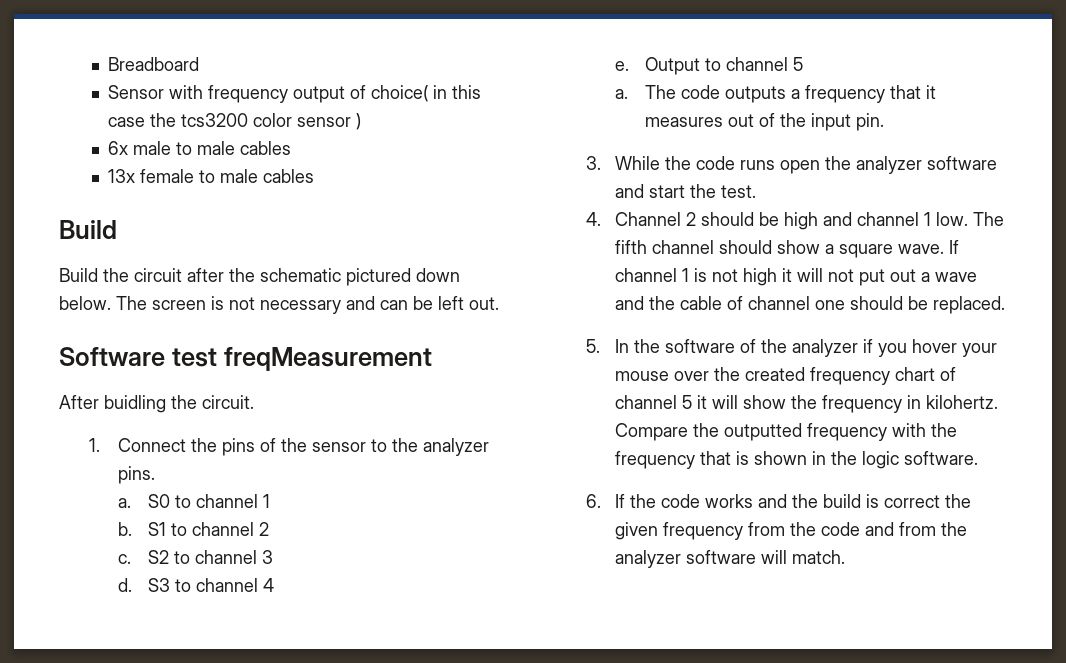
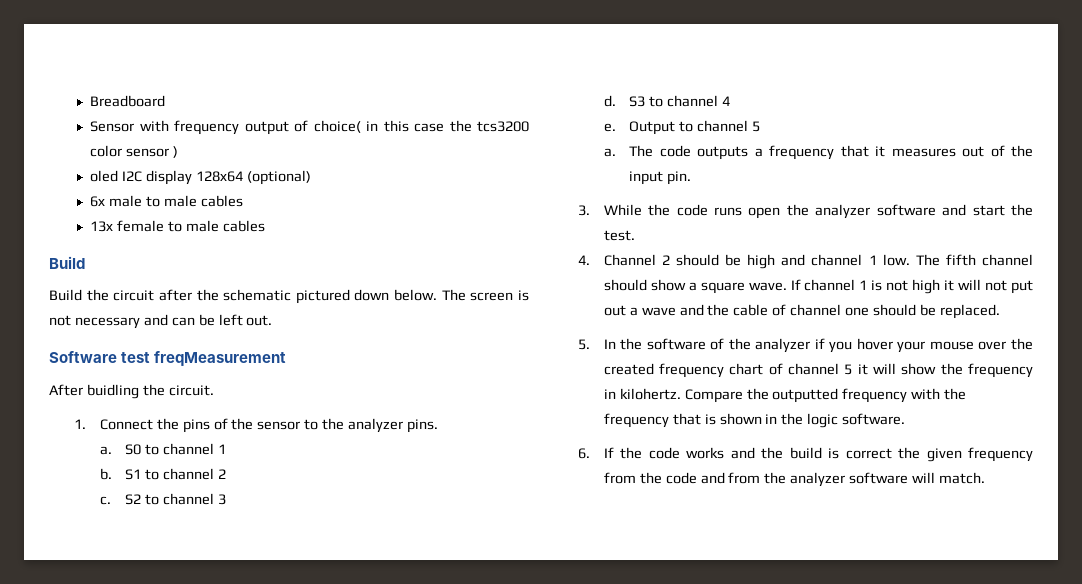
+ oled I2C display 128x64 (optional)

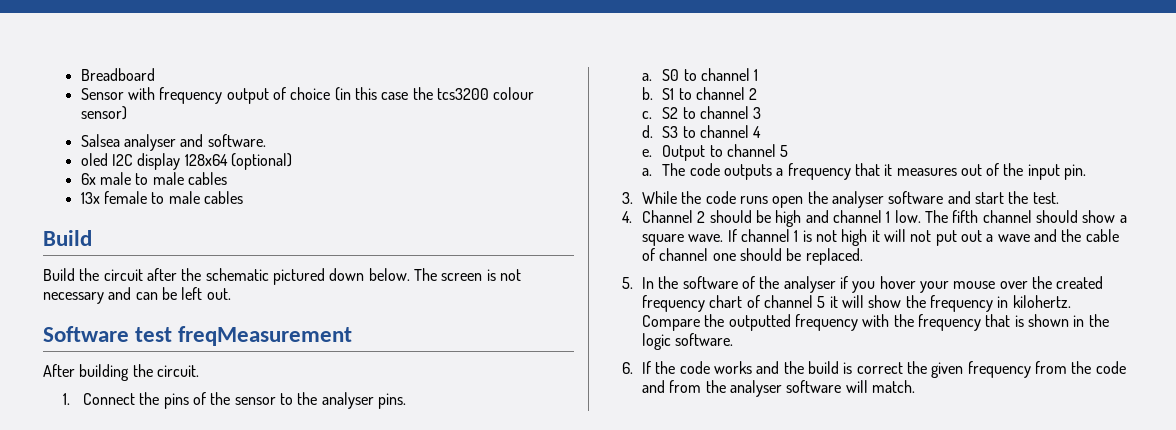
- Sensor with frequency output of choice( in this case the tcs3200 color sensor )
+ Sensor with frequency output of choice (in this case the tcs3200 colour sensor)
+ Salsea analyser and software.
- After buidling the circuit.
+ After building the circuit.
- 1. Connect the pins of the sensor to the analyzer pins.
+ 1. Connect the pins of the sensor to the analyser pins.
- 3. While the code runs open the analyzer software and start the test.
+ 3. While the code runs open the analyser software and start the test.
- 5. In the software of the analyzer if you hover your mouse over the created frequency chart of channel 5 it will show the frequency in kilohertz.
+ 5. In the software of the analyser if you hover your mouse over the created frequency chart of channel 5 it will show the frequency in kilohertz.
- 6. If the code works and the build is correct the given frequency from the code and from the analyzer software will match.
+ 6. If the code works and the build is correct the given frequency from the code and from the analyser software will match.

